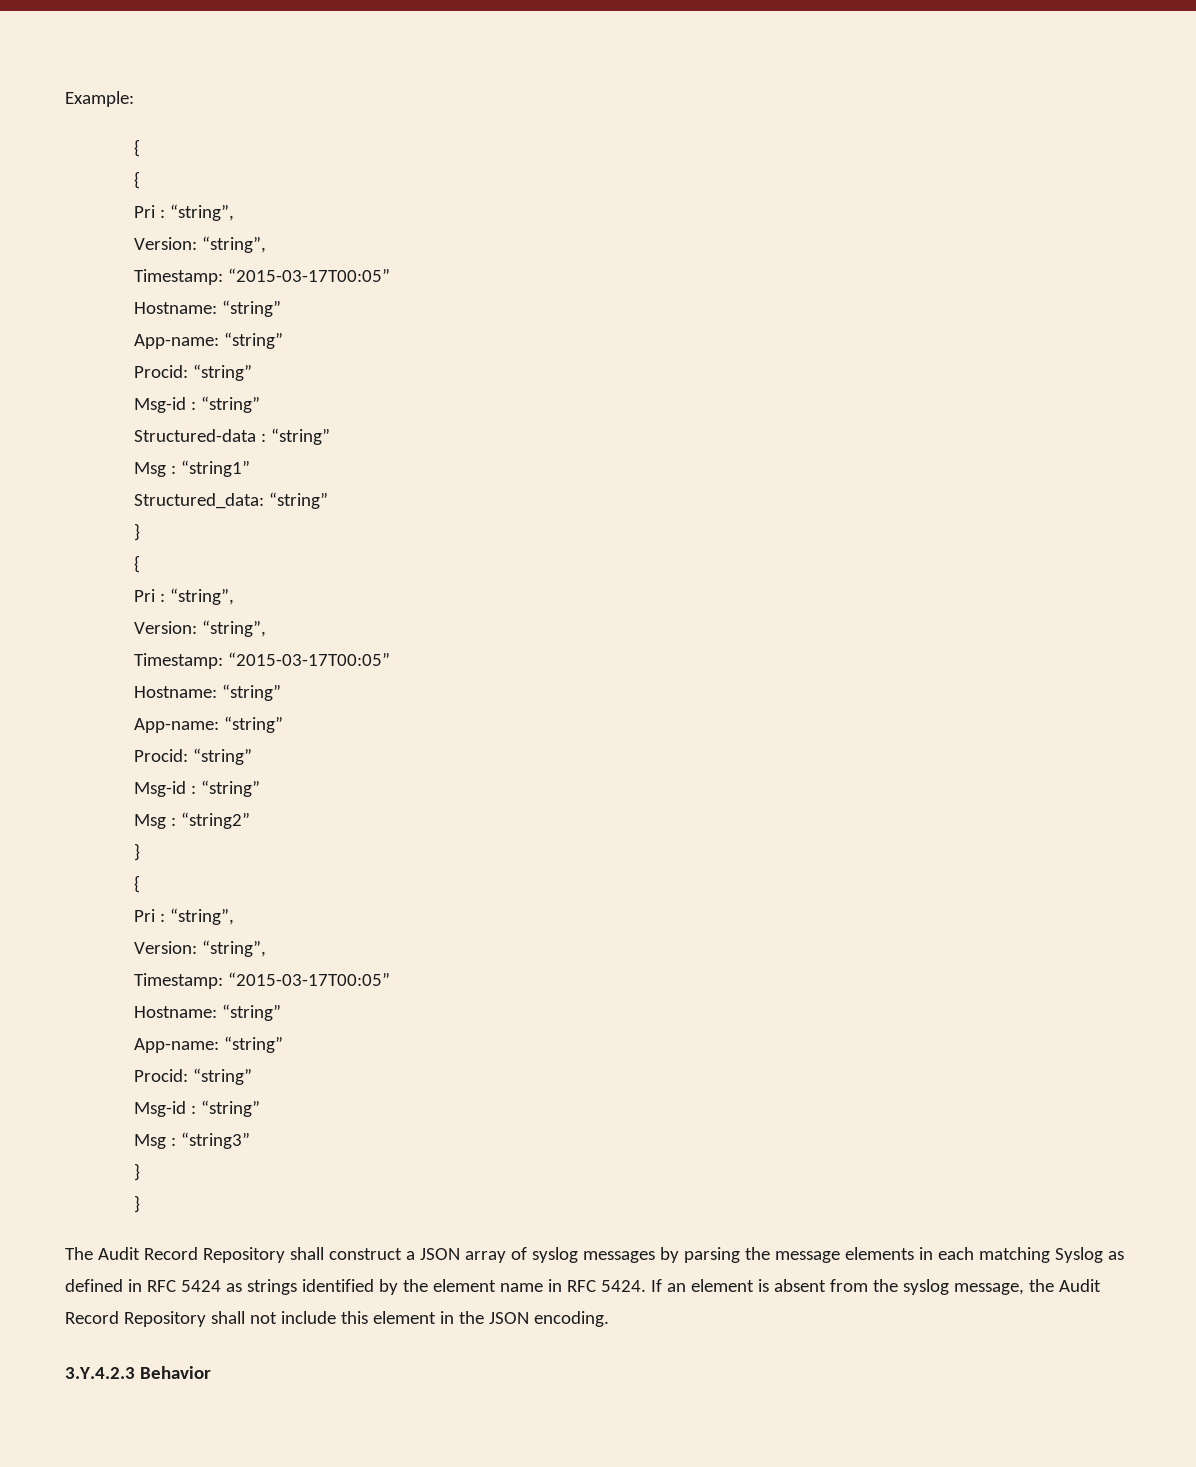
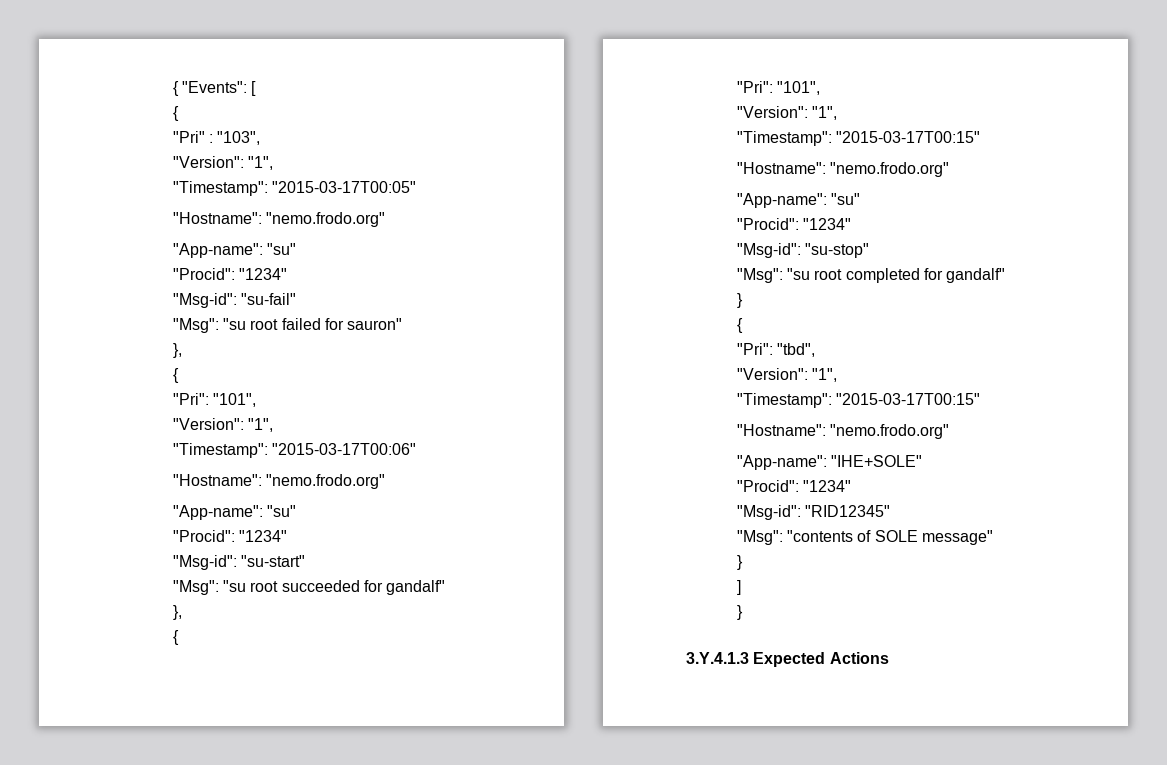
- Example:
+ { "Events": [
  {
+ "Pri" : "103",
+ "Version": "1",
+ "Timestamp": "2015-03-17T00:05"
+ "Hostname": "nemo.frodo.org"
+ "App-name": "su"
+ "Procid": "1234"
+ "Msg-id": "su-fail"
+ "Msg": "su root failed for sauron"
+ },
  {
- Pri : “string”,
- Version: “string”,
- Timestamp: “2015-03-17T00:05”
- Hostname: “string”
- App-name: “string”
- Procid: “string”
- Msg-id : “string”
- Structured-data : “string”
- Msg : “string1”
- Structured_data: “string”
+ "Pri": "101",
+ "Version": "1",
+ "Timestamp": "2015-03-17T00:06"
+ "Hostname": "nemo.frodo.org"
+ "App-name": "su"
+ "Procid": "1234"
+ "Msg-id": "su-start"
+ "Msg": "su root succeeded for gandalf"
+ },
+ {
+ "Pri": "101",
+ "Version": "1",
+ "Timestamp": "2015-03-17T00:15"
+ "Hostname": "nemo.frodo.org"
+ "App-name": "su"
+ "Procid": "1234"
+ "Msg-id": "su-stop"
+ "Msg": "su root completed for gandalf"
  }
  {
- Pri : “string”,
- Version: “string”,
- Timestamp: “2015-03-17T00:05”
- Hostname: “string”
- App-name: “string”
- Procid: “string”
- Msg-id : “string”
- Msg : “string2”
+ "Pri": "tbd",
+ "Version": "1",
+ "Timestamp": "2015-03-17T00:15"
+ "Hostname": "nemo.frodo.org"
+ "App-name": "IHE+SOLE"
+ "Procid": "1234"
+ "Msg-id": "RID12345"
+ "Msg": "contents of SOLE message"
  }
- {
- Pri : “string”,
- Version: “string”,
- Timestamp: “2015-03-17T00:05”
- Hostname: “string”
- App-name: “string”
- Procid: “string”
- Msg-id : “string”
- Msg : “string3”
+ ]
  }
- }
- The Audit Record Repository shall construct a JSON array of syslog messages by parsing the message elements in each matching Syslog as defined in RFC 5424 as strings identified by the element name in RFC 5424. If an element is absent from the syslog message, the Audit Record Repository shall not include this element in the JSON encoding.
- 3.Y.4.2.3 Behavior
+ 3.Y.4.1.3 Expected Actions

